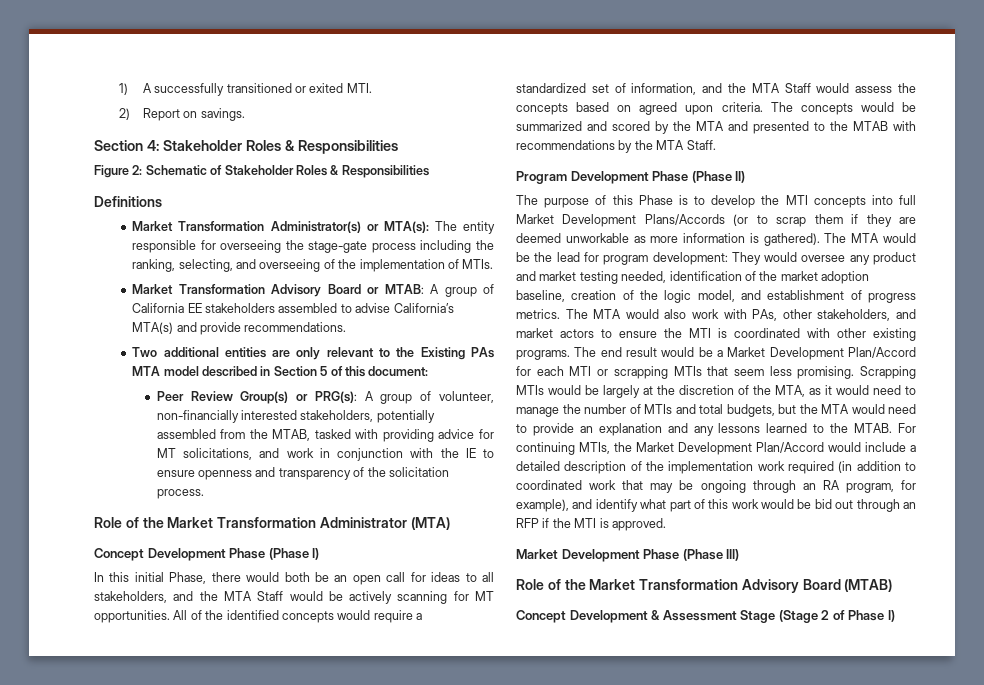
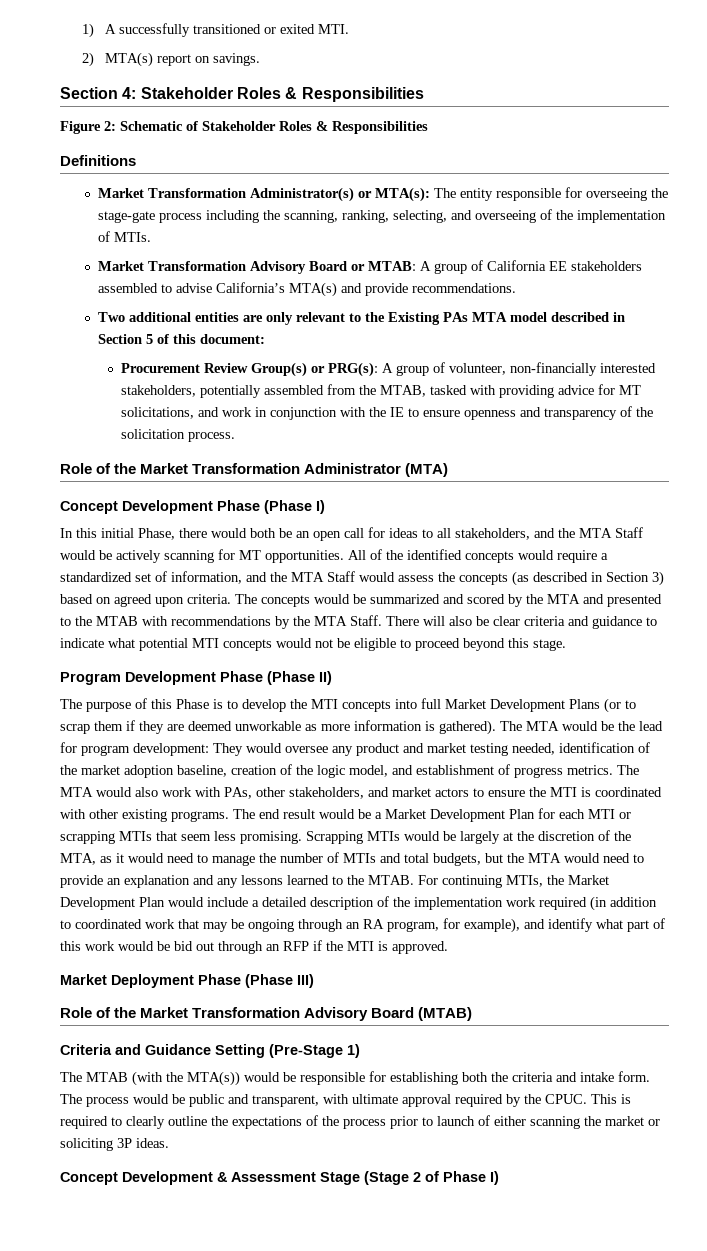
- 2) Report on savings.
+ 2) MTA(s) report on savings.
- Market Transformation Administrator(s) or MTA(s): The entity responsible for overseeing the stage-gate process including the ranking, selecting, and overseeing of the implementation of MTIs.
+ Market Transformation Administrator(s) or MTA(s): The entity responsible for overseeing the stage-gate process including the scanning, ranking, selecting, and overseeing of the implementation of MTIs.
- Peer Review Group(s) or PRG(s): A group of volunteer, non-financially interested stakeholders, potentially assembled from the MTAB, tasked with providing advice for MT solicitations, and work in conjunction with the IE to ensure openness and transparency of the solicitation process.
+ Procurement Review Group(s) or PRG(s): A group of volunteer, non-financially interested stakeholders, potentially assembled from the MTAB, tasked with providing advice for MT solicitations, and work in conjunction with the IE to ensure openness and transparency of the solicitation process.
- All of the identified concepts would require a standardized set of information, and the MTA Staff would assess the concepts based on agreed upon criteria.
+ All of the identified concepts would require a standardized set of information, and the MTA Staff would assess the concepts (as described in Section 3) based on agreed upon criteria.
+ There will also be clear criteria and guidance to indicate what potential MTI concepts would not be eligible to proceed beyond this stage.
- The purpose of this Phase is to develop the MTI concepts into full Market Development Plans/Accords (or to scrap them if they are deemed unworkable as more information is gathered).
+ The purpose of this Phase is to develop the MTI concepts into full Market Development Plans (or to scrap them if they are deemed unworkable as more information is gathered).
- The end result would be a Market Development Plan/Accord for each MTI or scrapping MTIs that seem less promising.
+ The end result would be a Market Development Plan for each MTI or scrapping MTIs that seem less promising.
- For continuing MTIs, the Market Development Plan/Accord would include a detailed description of the implementation work required (in addition to coordinated work that may be ongoing through an RA program, for example), and identify what part of this work would be bid out through an RFP if the MTI is approved.
+ For continuing MTIs, the Market Development Plan would include a detailed description of the implementation work required (in addition to coordinated work that may be ongoing through an RA program, for example), and identify what part of this work would be bid out through an RFP if the MTI is approved.
- Market Development Phase (Phase III)
+ Market Deployment Phase (Phase III)
+ Criteria and Guidance Setting (Pre-Stage 1)
+ The MTAB (with the MTA(s)) would be responsible for establishing both the criteria and intake form. The process would be public and transparent, with ultimate approval required by the CPUC. This is required to clearly outline the expectations of the process prior to launch of either scanning the market or soliciting 3P ideas.

